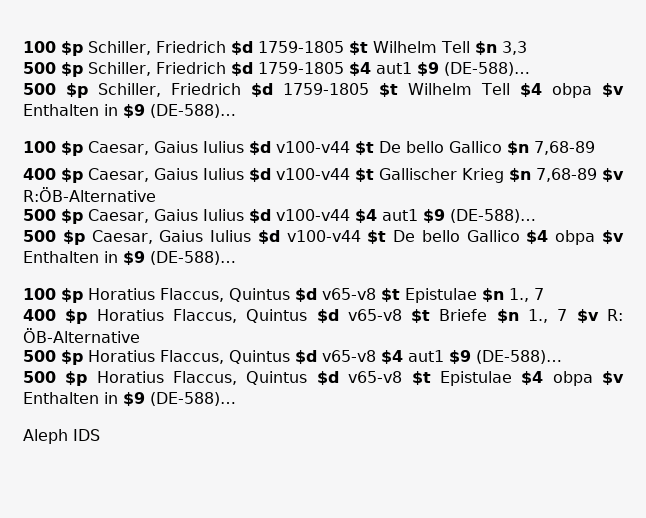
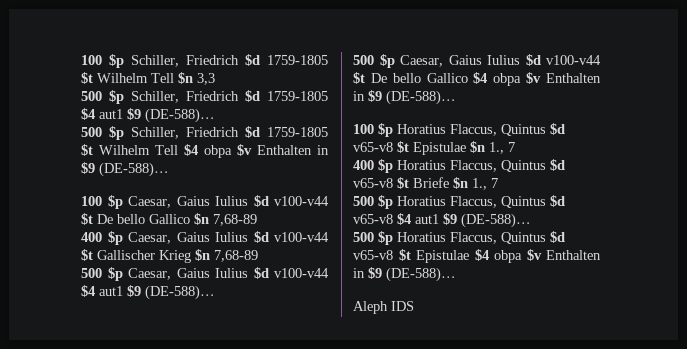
- 400 $p Caesar, Gaius Iulius $d v100-v44 $t Gallischer Krieg $n 7,68-89 $v R:ÖB-Alternative
+ 400 $p Caesar, Gaius Iulius $d v100-v44 $t Gallischer Krieg $n 7,68-89
- 400 $p Horatius Flaccus, Quintus $d v65-v8 $t Briefe $n 1., 7 $v R: ÖB-Alternative
+ 400 $p Horatius Flaccus, Quintus $d v65-v8 $t Briefe $n 1., 7

